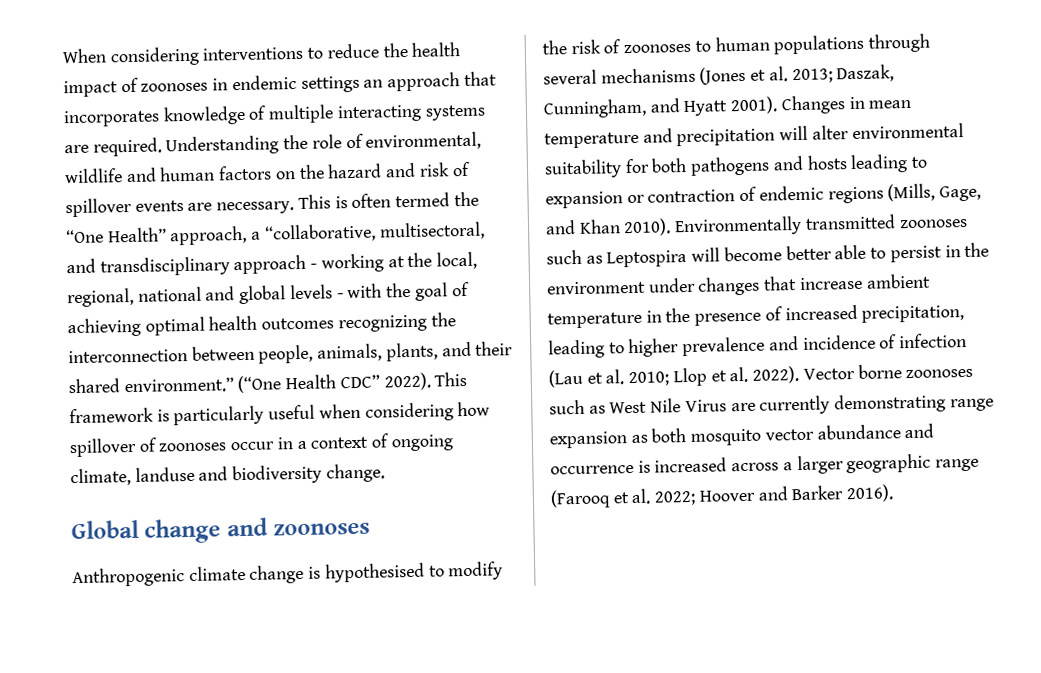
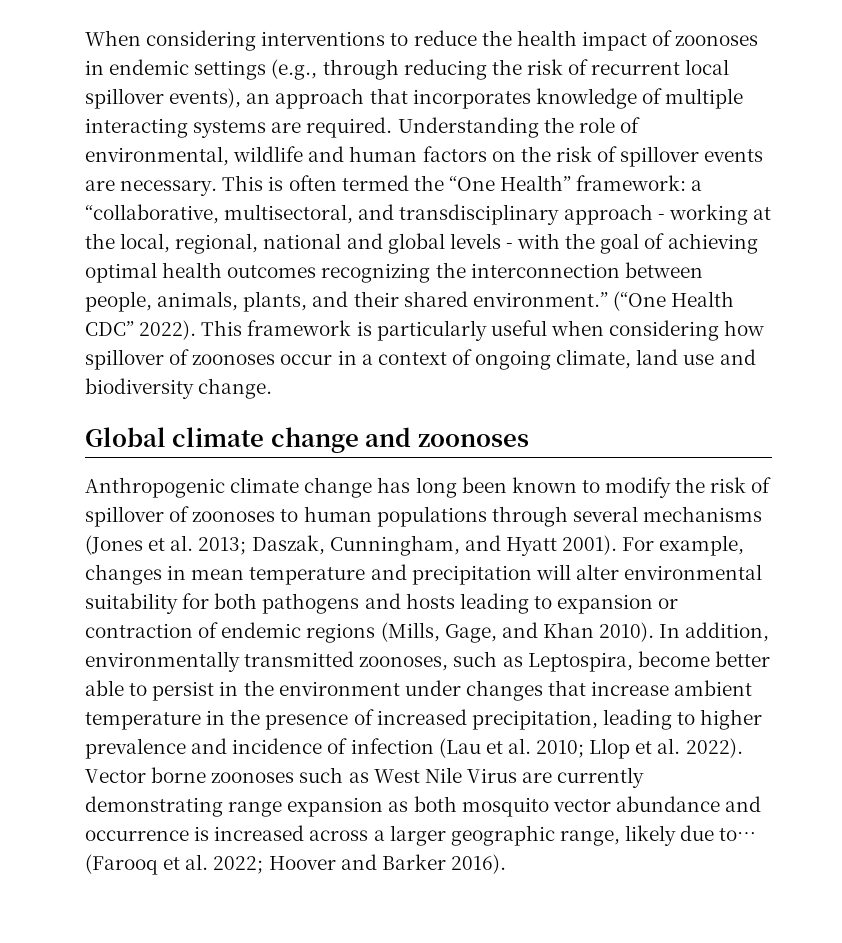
- When considering interventions to reduce the health impact of zoonoses in endemic settings an approach that incorporates knowledge of multiple interacting systems are required.
+ When considering interventions to reduce the health impact of zoonoses in endemic settings (e.g., through reducing the risk of recurrent local spillover events), an approach that incorporates knowledge of multiple interacting systems are required.
- Understanding the role of environmental, wildlife and human factors on the hazard and risk of spillover events are necessary.
+ Understanding the role of environmental, wildlife and human factors on the risk of spillover events are necessary.
- This is often termed the “One Health” approach, a “collaborative, multisectoral, and transdisciplinary approach - working at the local, regional, national and global levels - with the goal of achieving optimal health outcomes recognizing the interconnection between people, animals, plants, and their shared environment.”
+ This is often termed the “One Health” framework: a “collaborative, multisectoral, and transdisciplinary approach - working at the local, regional, national and global levels - with the goal of achieving optimal health outcomes recognizing the interconnection between people, animals, plants, and their shared environment.”
- This framework is particularly useful when considering how spillover of zoonoses occur in a context of ongoing climate, landuse and biodiversity change.
+ This framework is particularly useful when considering how spillover of zoonoses occur in a context of ongoing climate, land use and biodiversity change.
- Global change and zoonoses
+ Global climate change and zoonoses
- Anthropogenic climate change is hypothesised to modify the risk of zoonoses to human populations through several mechanisms (Jones et al. 2013; Daszak, Cunningham, and Hyatt 2001).
+ Anthropogenic climate change has long been known to modify the risk of spillover of zoonoses to human populations through several mechanisms (Jones et al. 2013; Daszak, Cunningham, and Hyatt 2001).
- Changes in mean temperature and precipitation will alter environmental suitability for both pathogens and hosts leading to expansion or contraction of endemic regions (Mills, Gage, and Khan 2010).
+ For example, changes in mean temperature and precipitation will alter environmental suitability for both pathogens and hosts leading to expansion or contraction of endemic regions (Mills, Gage, and Khan 2010).
- Environmentally transmitted zoonoses such as Leptospira will become better able to persist in the environment under changes that increase ambient temperature in the presence of increased precipitation, leading to higher prevalence and incidence of infection (Lau et al. 2010; Llop et al. 2022).
+ In addition, environmentally transmitted zoonoses, such as Leptospira, become better able to persist in the environment under changes that increase ambient temperature in the presence of increased precipitation, leading to higher prevalence and incidence of infection (Lau et al. 2010; Llop et al. 2022).
- Vector borne zoonoses such as West Nile Virus are currently demonstrating range expansion as both mosquito vector abundance and occurrence is increased across a larger geographic range (Farooq et al. 2022; Hoover and Barker 2016).
+ Vector borne zoonoses such as West Nile Virus are currently demonstrating range expansion as both mosquito vector abundance and occurrence is increased across a larger geographic range, likely due to… (Farooq et al. 2022; Hoover and Barker 2016).

